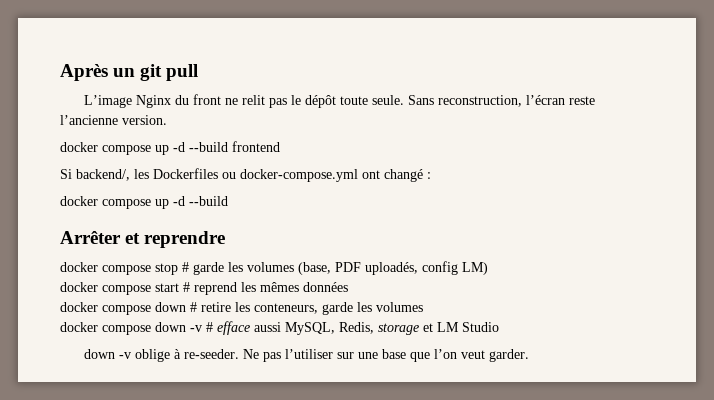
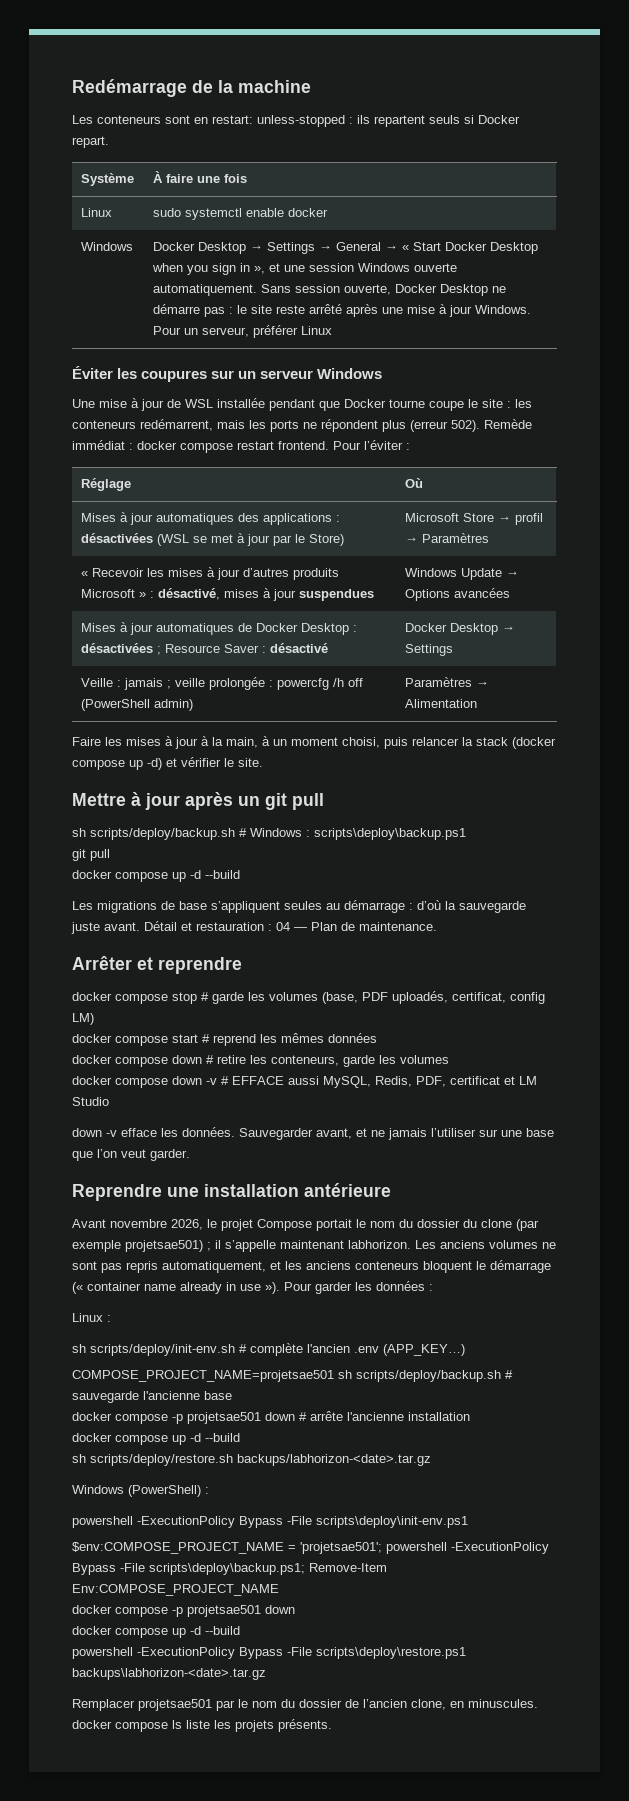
- Après un git pull
- L’image Nginx du front ne relit pas le dépôt toute seule. Sans reconstruction, l’écran reste l’ancienne version.
- docker compose up -d --build frontend
- Si backend/, les Dockerfiles ou docker-compose.yml ont changé :
+ Redémarrage de la machine
+ Les conteneurs sont en restart: unless-stopped : ils repartent seuls si Docker repart.
+ Système | À faire une fois
+ Linux | sudo systemctl enable docker
+ Windows | Docker Desktop → Settings → General → « Start Docker Desktop when you sign in », et une session Windows ouverte automatiquement. Sans session ouverte, Docker Desktop ne démarre pas : le site reste arrêté après une mise à jour Windows. Pour un serveur, préférer Linux
+ Éviter les coupures sur un serveur Windows
+ Une mise à jour de WSL installée pendant que Docker tourne coupe le site : les conteneurs redémarrent, mais les ports ne répondent plus (erreur 502). Remède immédiat : docker compose restart frontend. Pour l’éviter :
+ Réglage | Où
+ Mises à jour automatiques des applications : désactivées (WSL se met à jour par le Store) | Microsoft Store → profil → Paramètres
+ « Recevoir les mises à jour d’autres produits Microsoft » : désactivé, mises à jour suspendues | Windows Update → Options avancées
+ Mises à jour automatiques de Docker Desktop : désactivées ; Resource Saver : désactivé | Docker Desktop → Settings
+ Veille : jamais ; veille prolongée : powercfg /h off (PowerShell admin) | Paramètres → Alimentation
+ Faire les mises à jour à la main, à un moment choisi, puis relancer la stack (docker compose up -d) et vérifier le site.
+ Mettre à jour après un git pull
+ sh scripts/deploy/backup.sh # Windows : scripts\deploy\backup.ps1
+ git pull
  docker compose up -d --build
+ Les migrations de base s’appliquent seules au démarrage : d’où la sauvegarde juste avant. Détail et restauration : 04 — Plan de maintenance.
- docker compose stop # garde les volumes (base, PDF uploadés, config LM)
+ docker compose stop # garde les volumes (base, PDF uploadés, certificat, config LM)
- docker compose down -v # efface aussi MySQL, Redis, storage et LM Studio
+ docker compose down -v # EFFACE aussi MySQL, Redis, PDF, certificat et LM Studio
- down -v oblige à re-seeder. Ne pas l’utiliser sur une base que l’on veut garder.
+ down -v efface les données. Sauvegarder avant, et ne jamais l’utiliser sur une base que l’on veut garder.
+ Reprendre une installation antérieure
+ Avant novembre 2026, le projet Compose portait le nom du dossier du clone (par exemple projetsae501) ; il s’appelle maintenant labhorizon. Les anciens volumes ne sont pas repris automatiquement, et les anciens conteneurs bloquent le démarrage (« container name already in use »). Pour garder les données :
+ Linux :
+ sh scripts/deploy/init-env.sh # complète l'ancien .env (APP_KEY…)
+ COMPOSE_PROJECT_NAME=projetsae501 sh scripts/deploy/backup.sh # sauvegarde l'ancienne base
+ docker compose -p projetsae501 down # arrête l'ancienne installation
+ docker compose up -d --build
+ sh scripts/deploy/restore.sh backups/labhorizon-<date>.tar.gz
+ Windows (PowerShell) :
+ powershell -ExecutionPolicy Bypass -File scripts\deploy\init-env.ps1
+ $env:COMPOSE_PROJECT_NAME = 'projetsae501'; powershell -ExecutionPolicy Bypass -File scripts\deploy\backup.ps1; Remove-Item Env:COMPOSE_PROJECT_NAME
+ docker compose -p projetsae501 down
+ docker compose up -d --build
+ powershell -ExecutionPolicy Bypass -File scripts\deploy\restore.ps1 backups\labhorizon-<date>.tar.gz
+ Remplacer projetsae501 par le nom du dossier de l’ancien clone, en minuscules. docker compose ls liste les projets présents.

